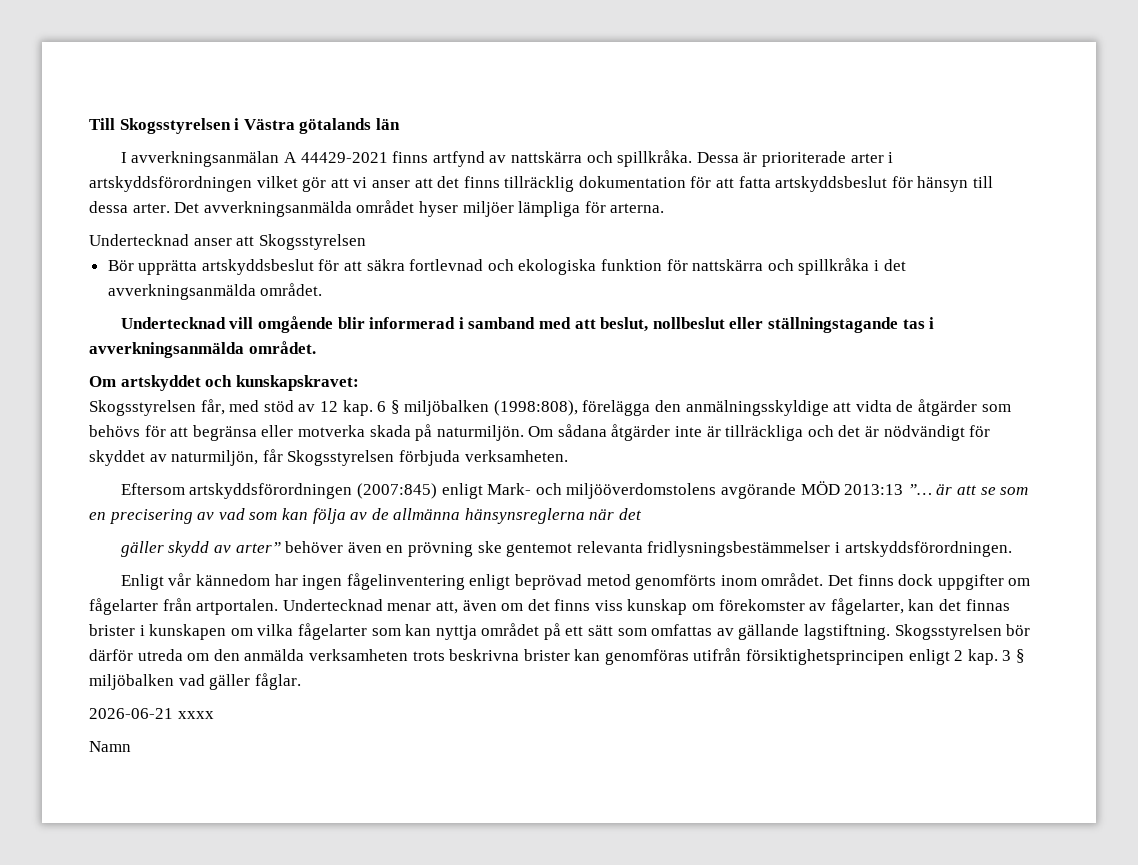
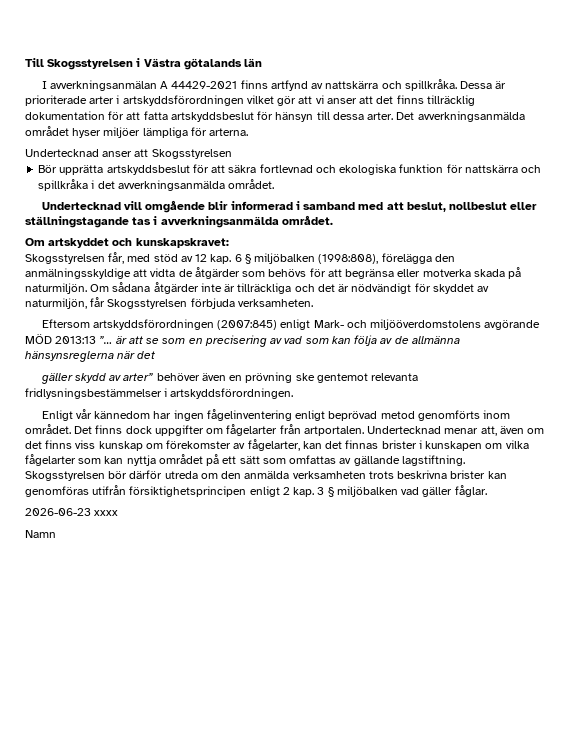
- 2026-06-21 xxxx
+ 2026-06-23 xxxx

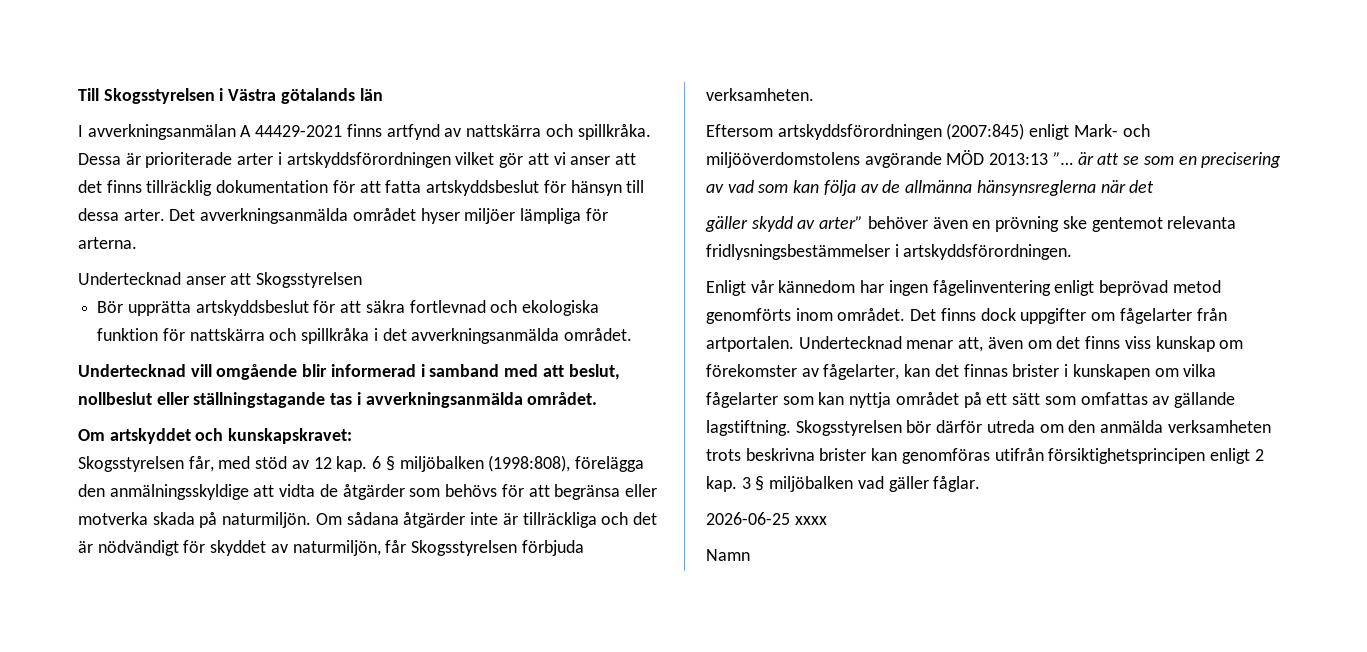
- 2026-06-23 xxxx
+ 2026-06-25 xxxx

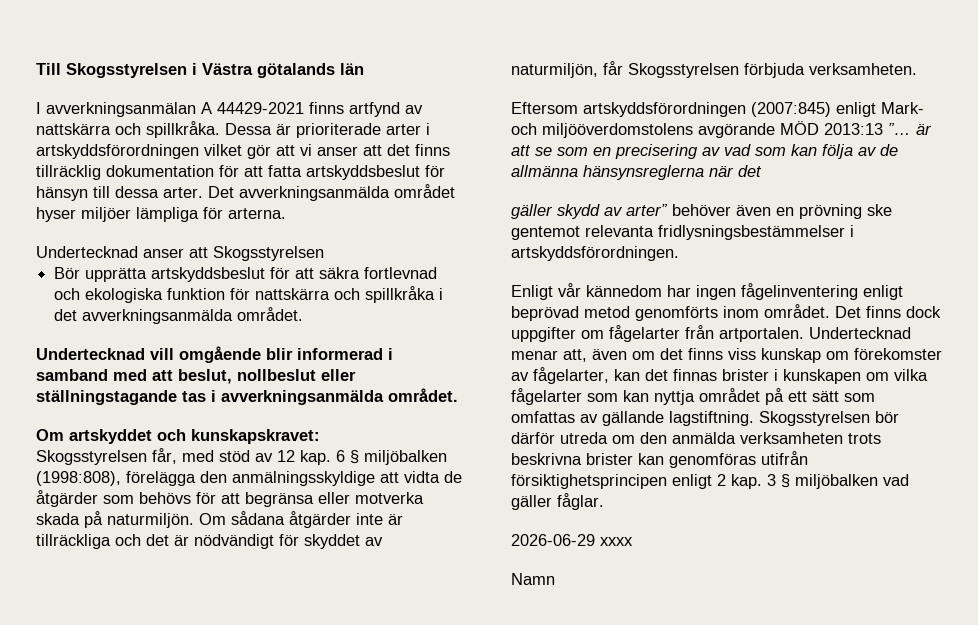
- 2026-06-25 xxxx
+ 2026-06-29 xxxx

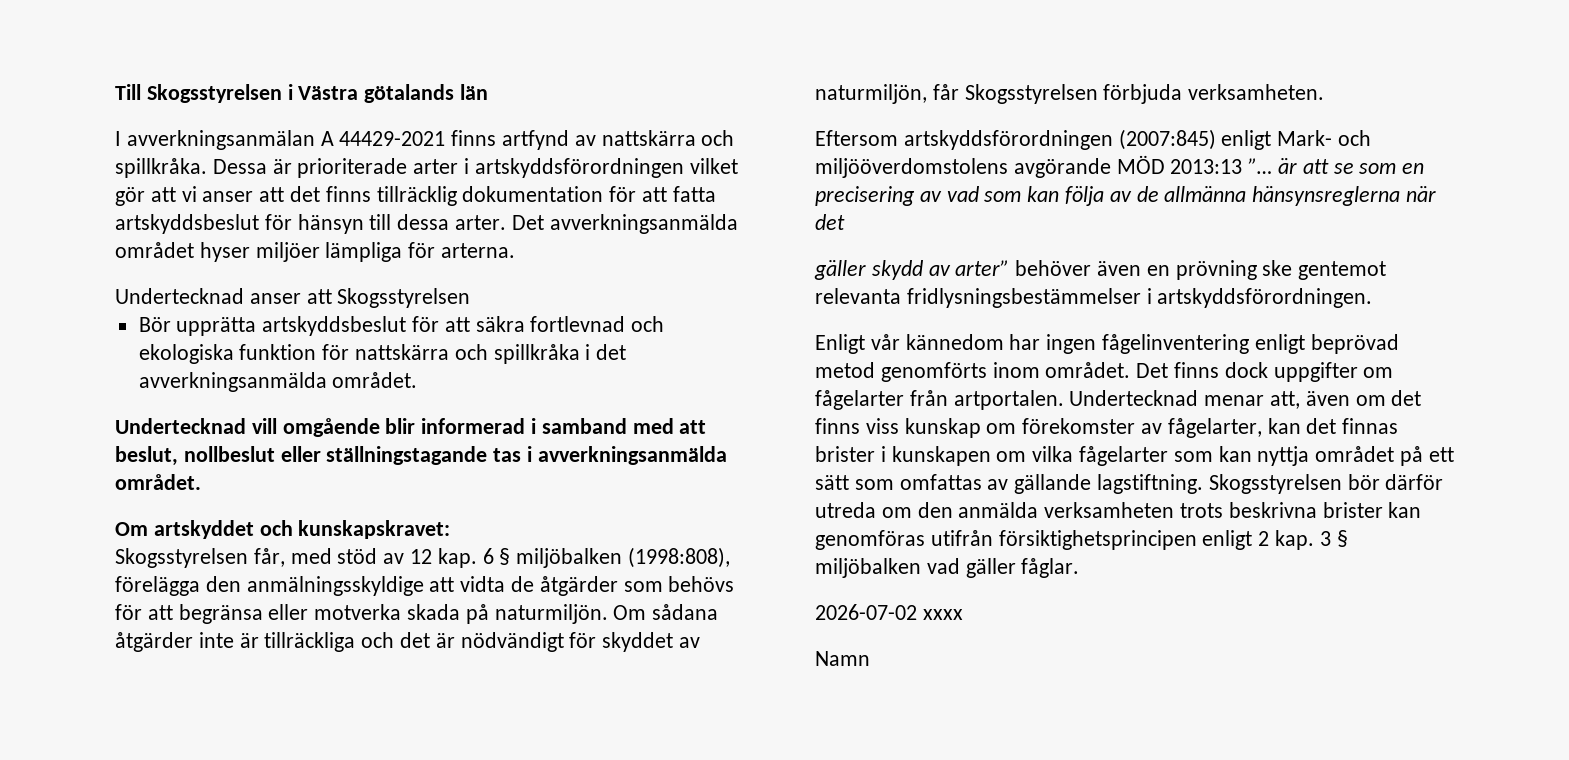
- 2026-06-29 xxxx
+ 2026-07-02 xxxx

